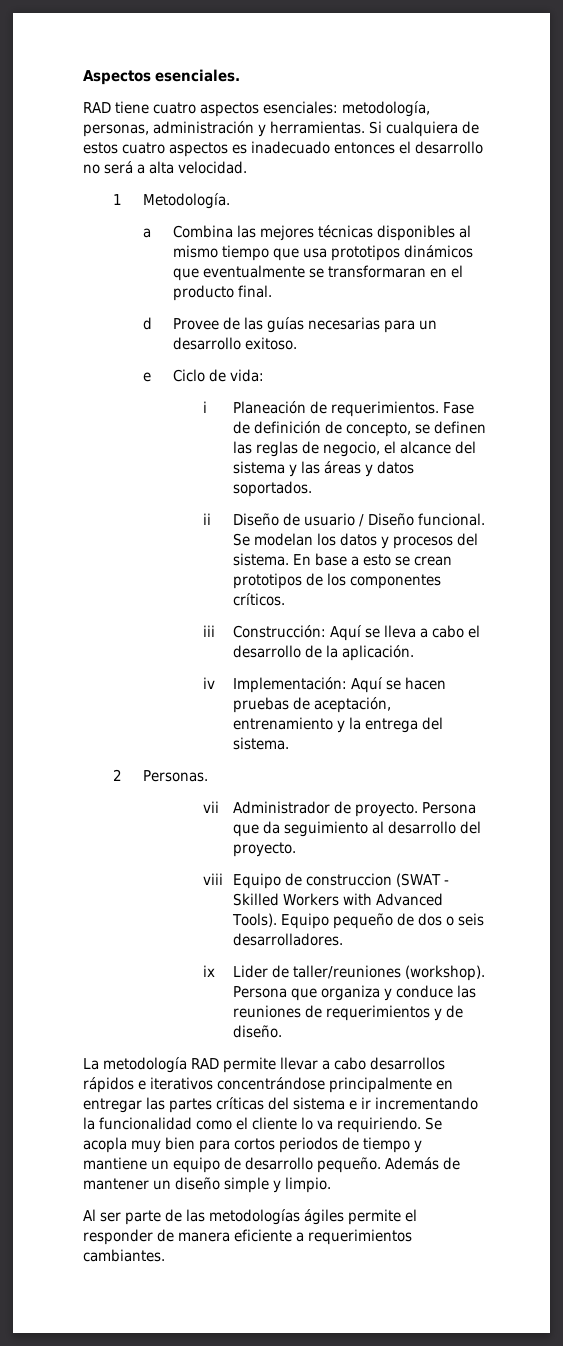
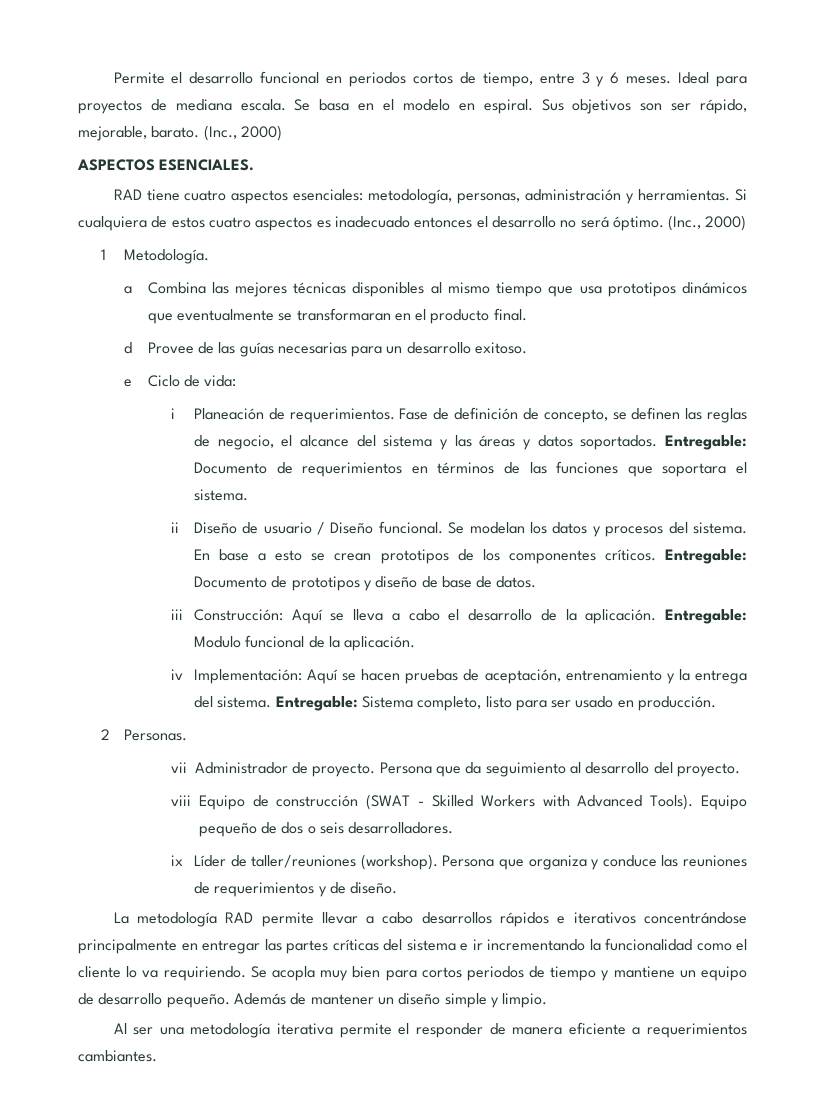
- Aspectos esenciales.
+ Permite el desarrollo funcional en periodos cortos de tiempo, entre 3 y 6 meses. Ideal para proyectos de mediana escala. Se basa en el modelo en espiral. Sus objetivos son ser rápido, mejorable, barato. (Inc., 2000)
+ ASPECTOS ESENCIALES.
- Si cualquiera de estos cuatro aspectos es inadecuado entonces el desarrollo no será a alta velocidad.
+ Si cualquiera de estos cuatro aspectos es inadecuado entonces el desarrollo no será óptimo. (Inc., 2000)
+ Entregable: Documento de requerimientos en términos de las funciones que soportara el sistema.
+ Entregable: Documento de prototipos y diseño de base de datos.
+ Entregable: Modulo funcional de la aplicación.
+ Entregable: Sistema completo, listo para ser usado en producción.
- viii Equipo de construccion (SWAT - Skilled Workers with Advanced Tools).
+ viii Equipo de construcción (SWAT - Skilled Workers with Advanced Tools).
- ix Lider de taller/reuniones (workshop).
+ ix Líder de taller/reuniones (workshop).
- Al ser parte de las metodologías ágiles permite el responder de manera eficiente a requerimientos cambiantes.
+ Al ser una metodología iterativa permite el responder de manera eficiente a requerimientos cambiantes.

